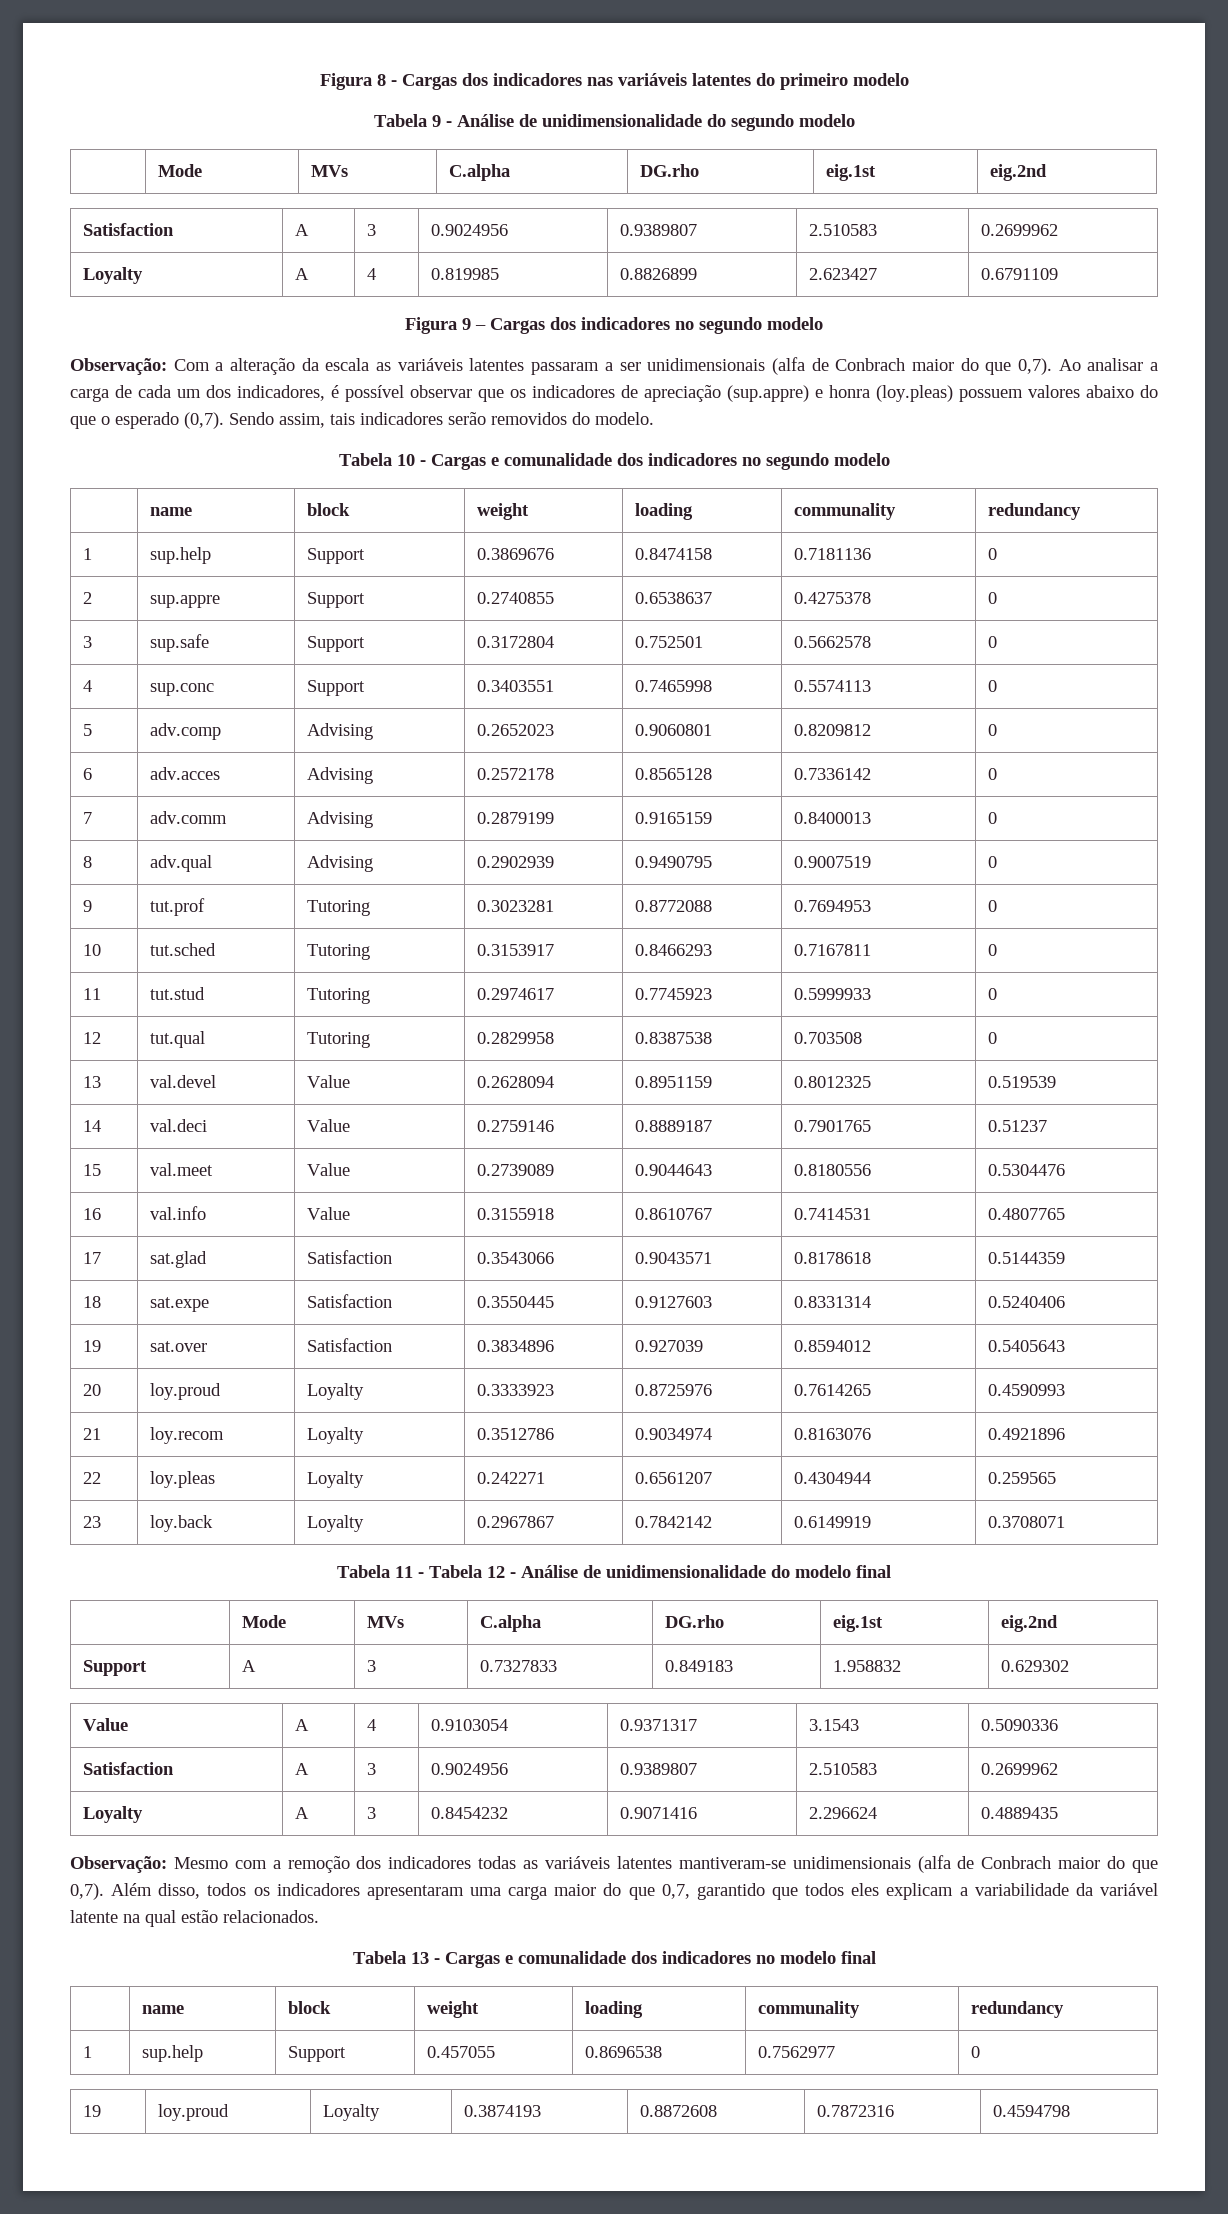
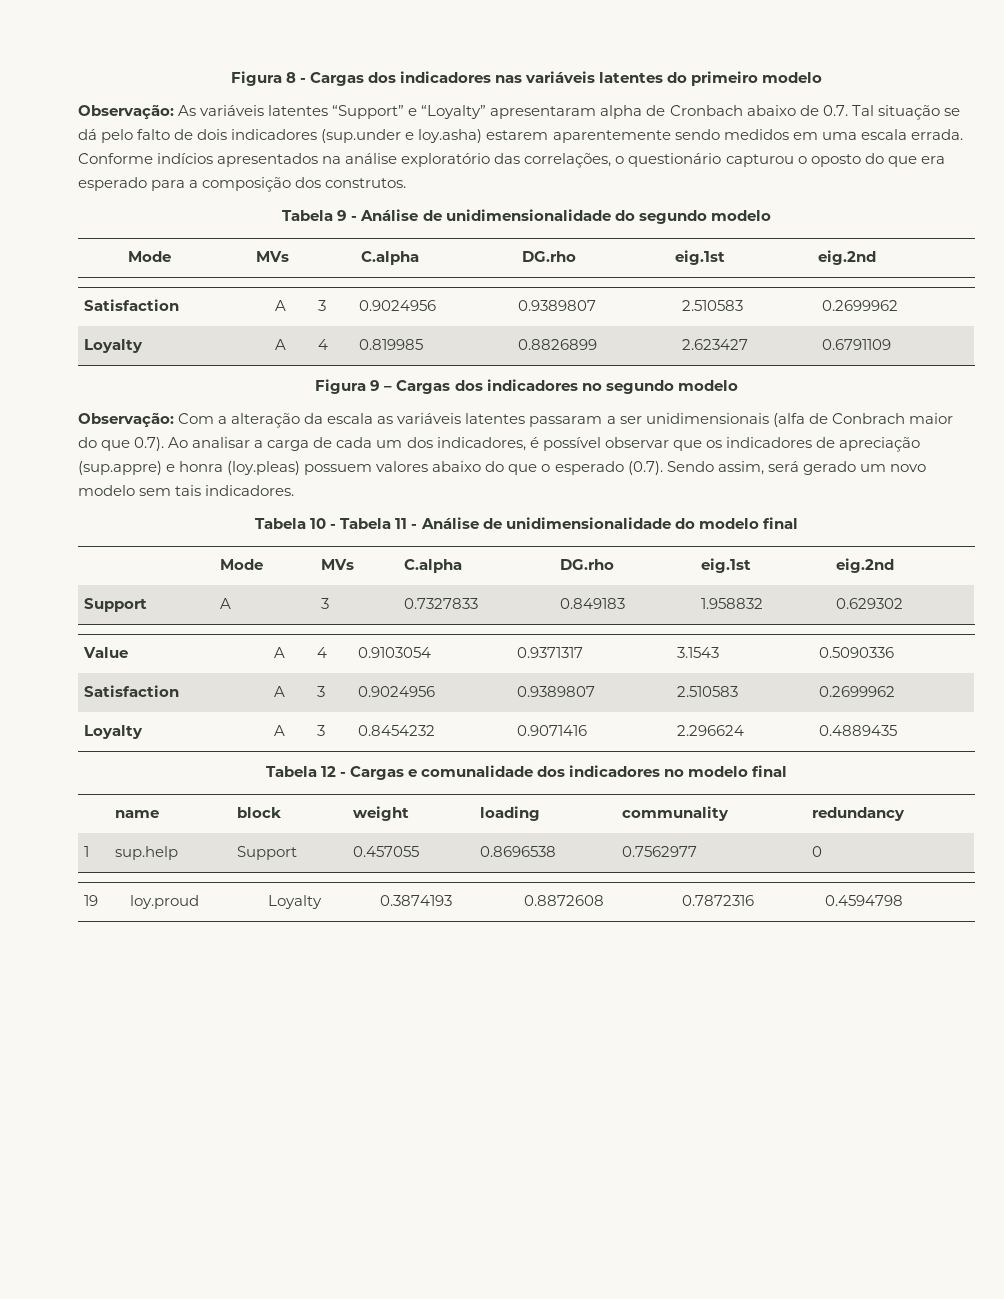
+ Observação: As variáveis latentes “Support” e “Loyalty” apresentaram alpha de Cronbach abaixo de 0.7. Tal situação se dá pelo falto de dois indicadores (sup.under e loy.asha) estarem aparentemente sendo medidos em uma escala errada. Conforme indícios apresentados na análise exploratório das correlações, o questionário capturou o oposto do que era esperado para a composição dos construtos.
- Observação: Com a alteração da escala as variáveis latentes passaram a ser unidimensionais (alfa de Conbrach maior do que 0,7). Ao analisar a carga de cada um dos indicadores, é possível observar que os indicadores de apreciação (sup.appre) e honra (loy.pleas) possuem valores abaixo do que o esperado (0,7). Sendo assim, tais indicadores serão removidos do modelo.
- Tabela 10 - Cargas e comunalidade dos indicadores no segundo modelo
- | name | block | weight | loading | communality | redundancy
- 1 | sup.help | Support | 0.3869676 | 0.8474158 | 0.7181136 | 0
- 2 | sup.appre | Support | 0.2740855 | 0.6538637 | 0.4275378 | 0
- 3 | sup.safe | Support | 0.3172804 | 0.752501 | 0.5662578 | 0
- 4 | sup.conc | Support | 0.3403551 | 0.7465998 | 0.5574113 | 0
- 5 | adv.comp | Advising | 0.2652023 | 0.9060801 | 0.8209812 | 0
- 6 | adv.acces | Advising | 0.2572178 | 0.8565128 | 0.7336142 | 0
- 7 | adv.comm | Advising | 0.2879199 | 0.9165159 | 0.8400013 | 0
- 8 | adv.qual | Advising | 0.2902939 | 0.9490795 | 0.9007519 | 0
- 9 | tut.prof | Tutoring | 0.3023281 | 0.8772088 | 0.7694953 | 0
- 10 | tut.sched | Tutoring | 0.3153917 | 0.8466293 | 0.7167811 | 0
- 11 | tut.stud | Tutoring | 0.2974617 | 0.7745923 | 0.5999933 | 0
- 12 | tut.qual | Tutoring | 0.2829958 | 0.8387538 | 0.703508 | 0
- 13 | val.devel | Value | 0.2628094 | 0.8951159 | 0.8012325 | 0.519539
- 14 | val.deci | Value | 0.2759146 | 0.8889187 | 0.7901765 | 0.51237
- 15 | val.meet | Value | 0.2739089 | 0.9044643 | 0.8180556 | 0.5304476
- 16 | val.info | Value | 0.3155918 | 0.8610767 | 0.7414531 | 0.4807765
- 17 | sat.glad | Satisfaction | 0.3543066 | 0.9043571 | 0.8178618 | 0.5144359
- 18 | sat.expe | Satisfaction | 0.3550445 | 0.9127603 | 0.8331314 | 0.5240406
- 19 | sat.over | Satisfaction | 0.3834896 | 0.927039 | 0.8594012 | 0.5405643
- 20 | loy.proud | Loyalty | 0.3333923 | 0.8725976 | 0.7614265 | 0.4590993
- 21 | loy.recom | Loyalty | 0.3512786 | 0.9034974 | 0.8163076 | 0.4921896
- 22 | loy.pleas | Loyalty | 0.242271 | 0.6561207 | 0.4304944 | 0.259565
- 23 | loy.back | Loyalty | 0.2967867 | 0.7842142 | 0.6149919 | 0.3708071
- Tabela 11 - Tabela 12 - Análise de unidimensionalidade do modelo final
+ Observação: Com a alteração da escala as variáveis latentes passaram a ser unidimensionais (alfa de Conbrach maior do que 0.7). Ao analisar a carga de cada um dos indicadores, é possível observar que os indicadores de apreciação (sup.appre) e honra (loy.pleas) possuem valores abaixo do que o esperado (0.7). Sendo assim, será gerado um novo modelo sem tais indicadores.
+ Tabela 10 - Tabela 11 - Análise de unidimensionalidade do modelo final
- Observação: Mesmo com a remoção dos indicadores todas as variáveis latentes mantiveram-se unidimensionais (alfa de Conbrach maior do que 0,7). Além disso, todos os indicadores apresentaram uma carga maior do que 0,7, garantido que todos eles explicam a variabilidade da variável latente na qual estão relacionados.
- Tabela 13 - Cargas e comunalidade dos indicadores no modelo final
+ Tabela 12 - Cargas e comunalidade dos indicadores no modelo final

